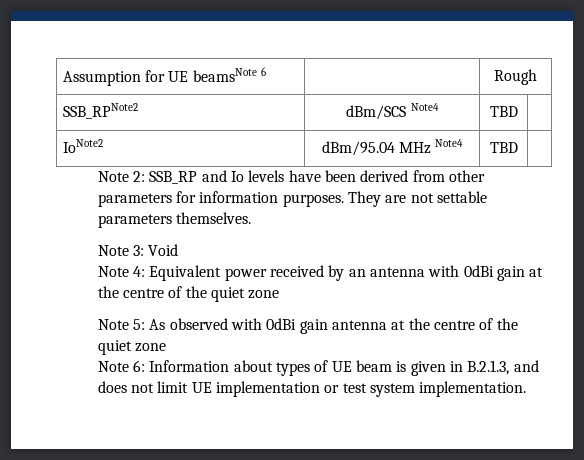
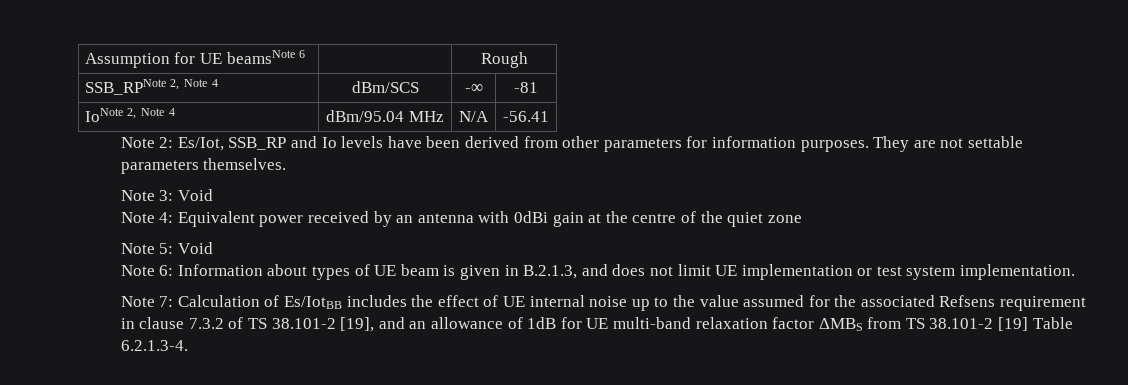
- SSB_RPNote2 | dBm/SCS Note4 | TBD |
- IoNote2 | dBm/95.04 MHz Note4 | TBD |
+ SSB_RPNote 2, Note 4 | dBm/SCS | -∞ | -81
+ IoNote 2, Note 4 | dBm/95.04 MHz | N/A | -56.41
- Note 2: SSB_RP and Io levels have been derived from other parameters for information purposes.
+ Note 2: Es/Iot, SSB_RP and Io levels have been derived from other parameters for information purposes.
- Note 5: As observed with 0dBi gain antenna at the centre of the quiet zone
+ Note 5: Void
+ Note 7: Calculation of Es/IotBB includes the effect of UE internal noise up to the value assumed for the associated Refsens requirement in clause 7.3.2 of TS 38.101-2 [19], and an allowance of 1dB for UE multi-band relaxation factor ΔMBS from TS 38.101-2 [19] Table 6.2.1.3-4.

